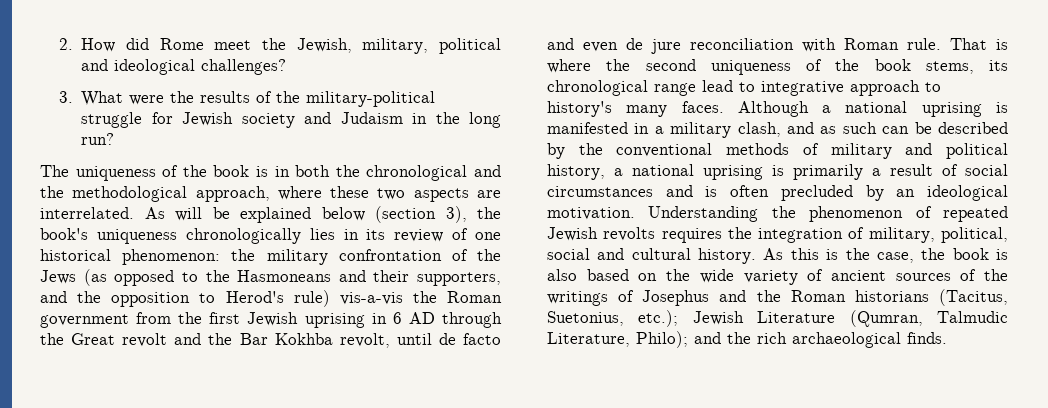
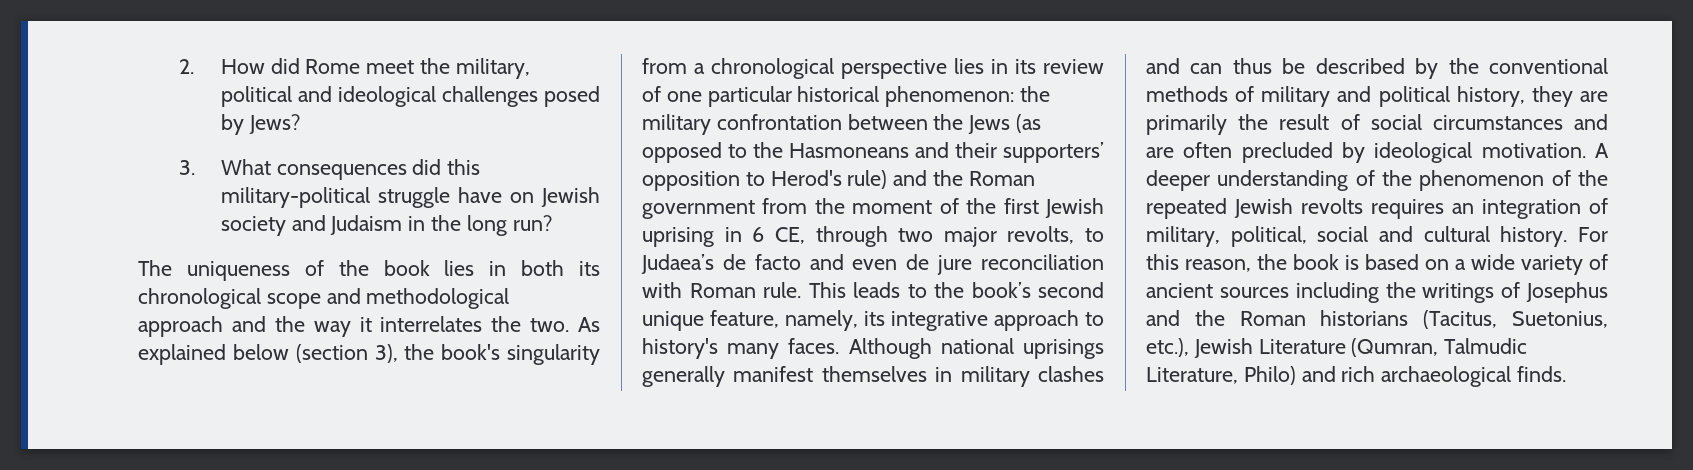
- 2. How did Rome meet the Jewish, military, political and ideological challenges?
- 3. What were the results of the military-political struggle for Jewish society and Judaism in the long run?
+ 2. How did Rome meet the military, political and ideological challenges posed by Jews?
+ 3. What consequences did this military-political struggle have on Jewish society and Judaism in the long run?
- The uniqueness of the book is in both the chronological and the methodological approach, where these two aspects are interrelated. As will be explained below (section 3), the book's uniqueness chronologically lies in its review of one historical phenomenon: the military confrontation of the Jews (as opposed to the Hasmoneans and their supporters, and the opposition to Herod's rule) vis-a-vis the Roman government from the first Jewish uprising in 6 AD through the Great revolt and the Bar Kokhba revolt, until de facto and even de jure reconciliation with Roman rule.
+ The uniqueness of the book lies in both its chronological scope and methodological approach and the way it interrelates the two. As explained below (section 3), the book's singularity from a chronological perspective lies in its review of one particular historical phenomenon: the military confrontation between the Jews (as opposed to the Hasmoneans and their supporters’ opposition to Herod's rule) and the Roman government from the moment of the first Jewish uprising in 6 CE, through two major revolts, to Judaea’s de facto and even de jure reconciliation with Roman rule.
- That is where the second uniqueness of the book stems, its chronological range lead to integrative approach to history's many faces.
+ This leads to the book’s second unique feature, namely, its integrative approach to history's many faces.
- Although a national uprising is manifested in a military clash, and as such can be described by the conventional methods of military and political history, a national uprising is primarily a result of social circumstances and is often precluded by an ideological motivation.
+ Although national uprisings generally manifest themselves in military clashes and can thus be described by the conventional methods of military and political history, they are primarily the result of social circumstances and are often precluded by ideological motivation.
- Understanding the phenomenon of repeated Jewish revolts requires the integration of military, political, social and cultural history.
+ A deeper understanding of the phenomenon of the repeated Jewish revolts requires an integration of military, political, social and cultural history.
- As this is the case, the book is also based on the wide variety of ancient sources of the writings of Josephus and the Roman historians (Tacitus, Suetonius, etc.); Jewish Literature (Qumran, Talmudic Literature, Philo); and the rich archaeological finds.
+ For this reason, the book is based on a wide variety of ancient sources including the writings of Josephus and the Roman historians (Tacitus, Suetonius, etc.), Jewish Literature (Qumran, Talmudic Literature, Philo) and rich archaeological finds.

